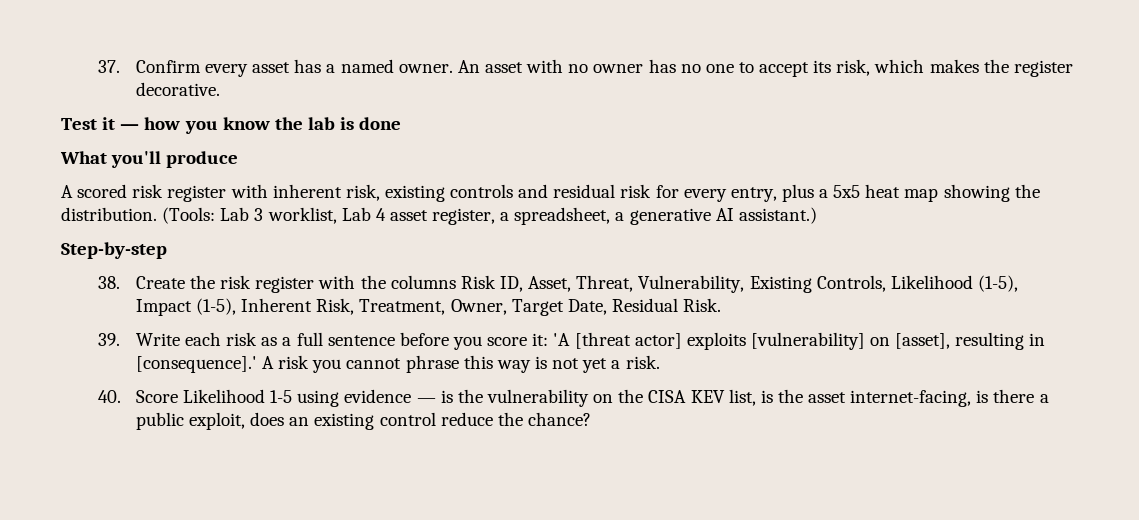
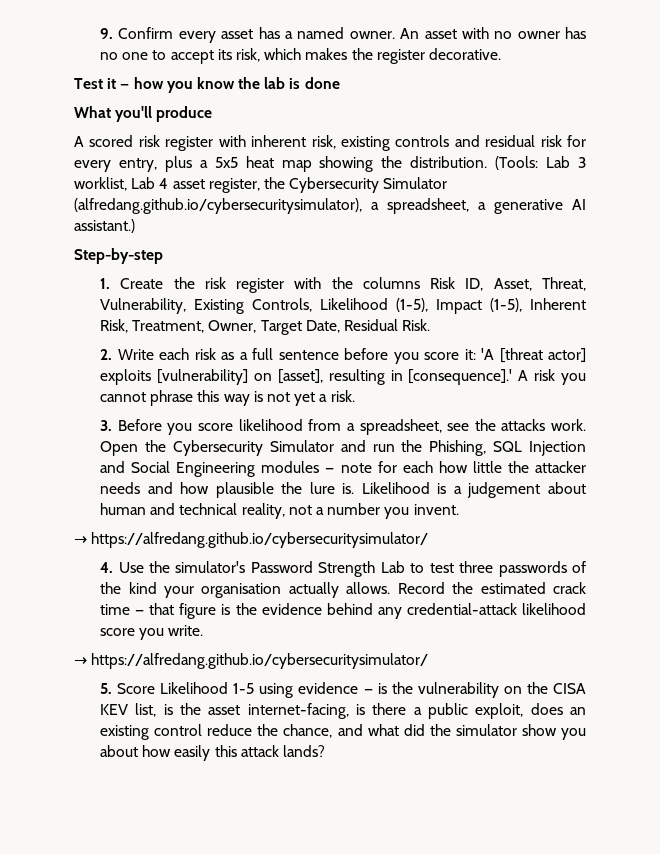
- 37. Confirm every asset has a named owner.
+ 9. Confirm every asset has a named owner.
- (Tools: Lab 3 worklist, Lab 4 asset register, a spreadsheet, a generative AI assistant.)
+ (Tools: Lab 3 worklist, Lab 4 asset register, the Cybersecurity Simulator (alfredang.github.io/cybersecuritysimulator), a spreadsheet, a generative AI assistant.)
- 38. Create the risk register with the columns Risk ID, Asset, Threat, Vulnerability, Existing Controls, Likelihood (1-5), Impact (1-5), Inherent Risk, Treatment, Owner, Target Date, Residual Risk.
+ 1. Create the risk register with the columns Risk ID, Asset, Threat, Vulnerability, Existing Controls, Likelihood (1-5), Impact (1-5), Inherent Risk, Treatment, Owner, Target Date, Residual Risk.
- 39. Write each risk as a full sentence before you score it: 'A [threat actor] exploits [vulnerability] on [asset], resulting in [consequence].'
+ 2. Write each risk as a full sentence before you score it: 'A [threat actor] exploits [vulnerability] on [asset], resulting in [consequence].'
- 40. Score Likelihood 1-5 using evidence — is the vulnerability on the CISA KEV list, is the asset internet-facing, is there a public exploit, does an existing control reduce the chance?
+ 3. Before you score likelihood from a spreadsheet, see the attacks work. Open the Cybersecurity Simulator and run the Phishing, SQL Injection and Social Engineering modules — note for each how little the attacker needs and how plausible the lure is. Likelihood is a judgement about human and technical reality, not a number you invent.
+ → https://alfredang.github.io/cybersecuritysimulator/
+ 4. Use the simulator's Password Strength Lab to test three passwords of the kind your organisation actually allows. Record the estimated crack time — that figure is the evidence behind any credential-attack likelihood score you write.
+ → https://alfredang.github.io/cybersecuritysimulator/
+ 5. Score Likelihood 1-5 using evidence — is the vulnerability on the CISA KEV list, is the asset internet-facing, is there a public exploit, does an existing control reduce the chance, and what did the simulator show you about how easily this attack lands?

